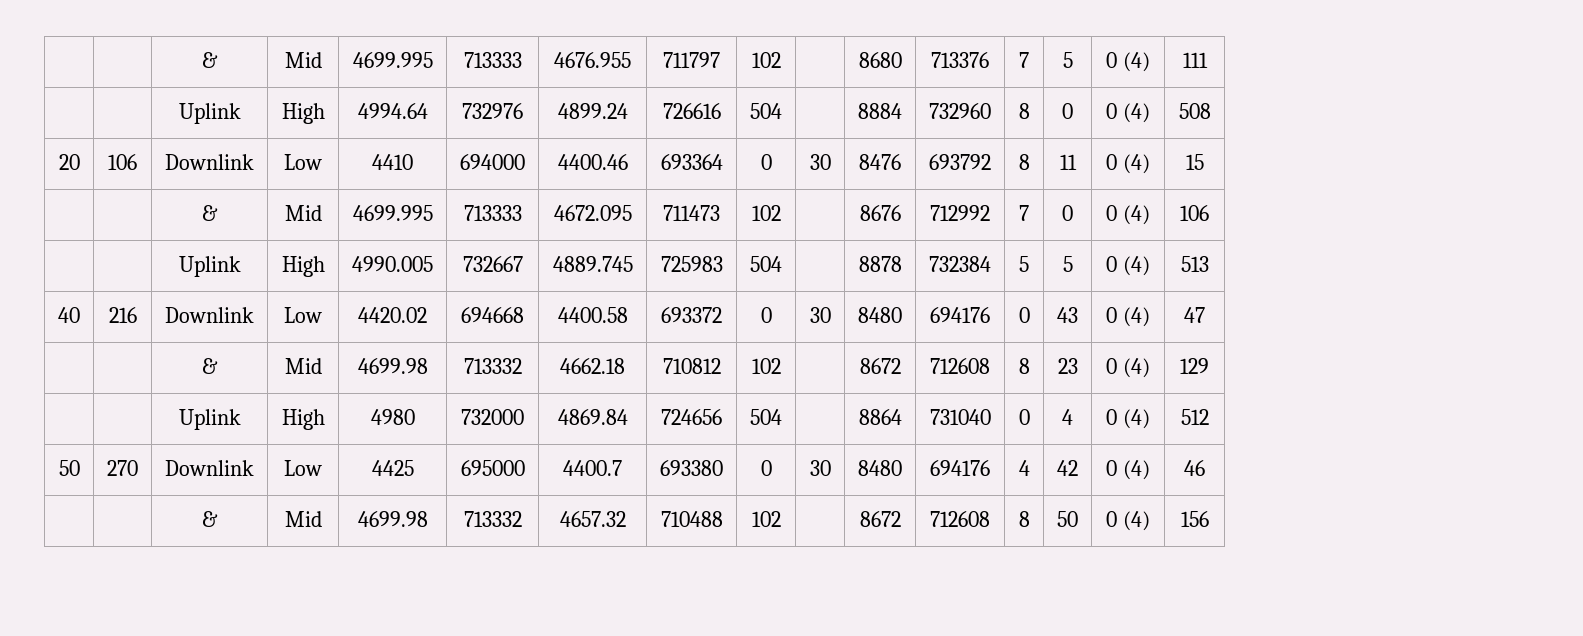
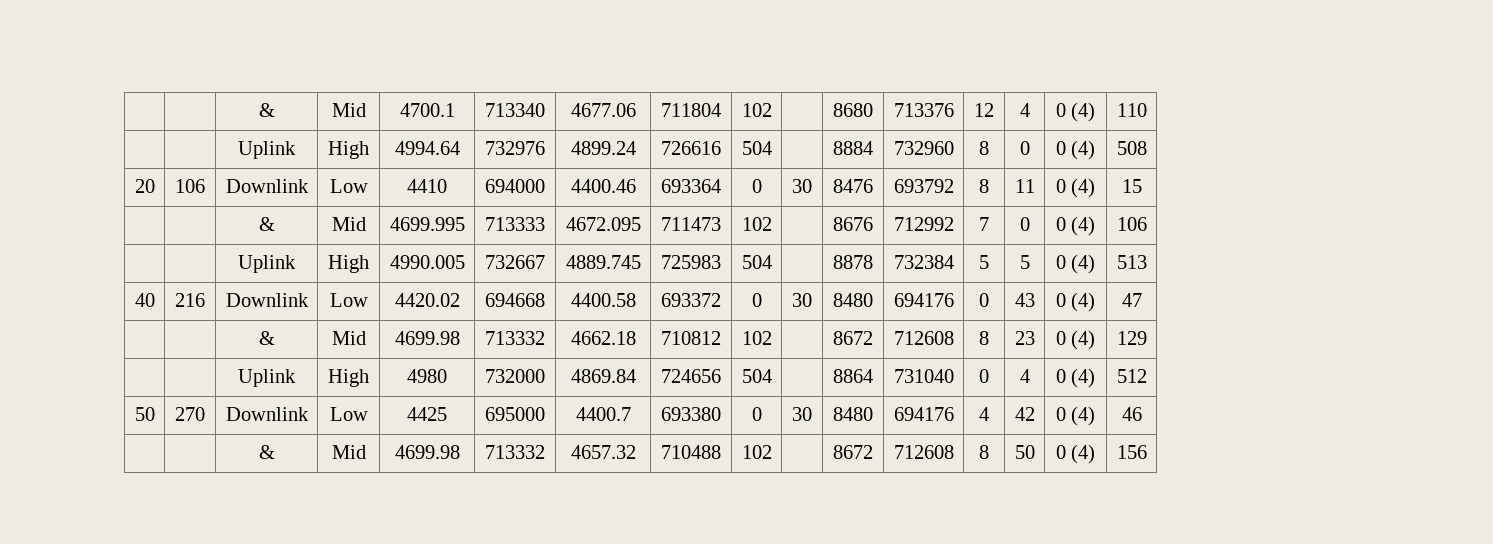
- | | & | Mid | 4699.995 | 713333 | 4676.955 | 711797 | 102 | | 8680 | 713376 | 7 | 5 | 0 (4) | 111
+ | | & | Mid | 4700.1 | 713340 | 4677.06 | 711804 | 102 | | 8680 | 713376 | 12 | 4 | 0 (4) | 110

